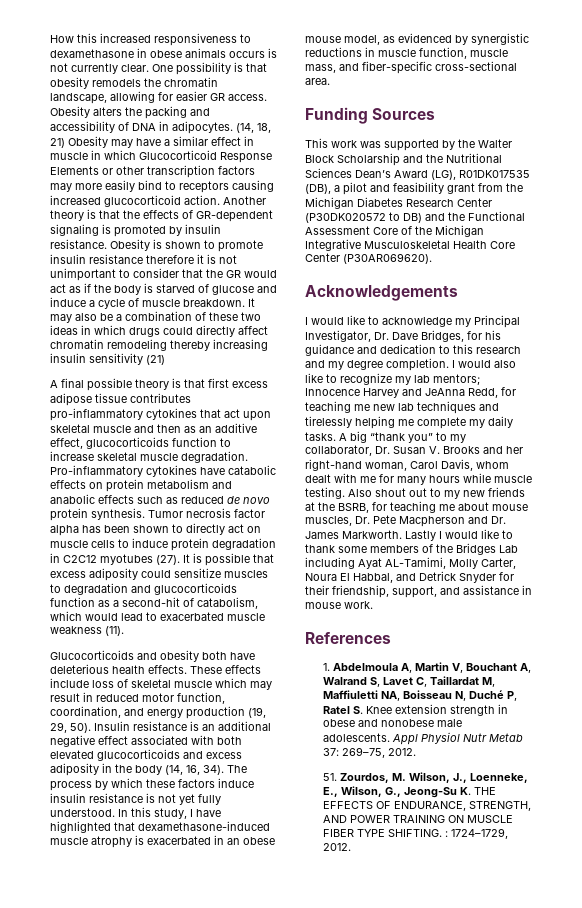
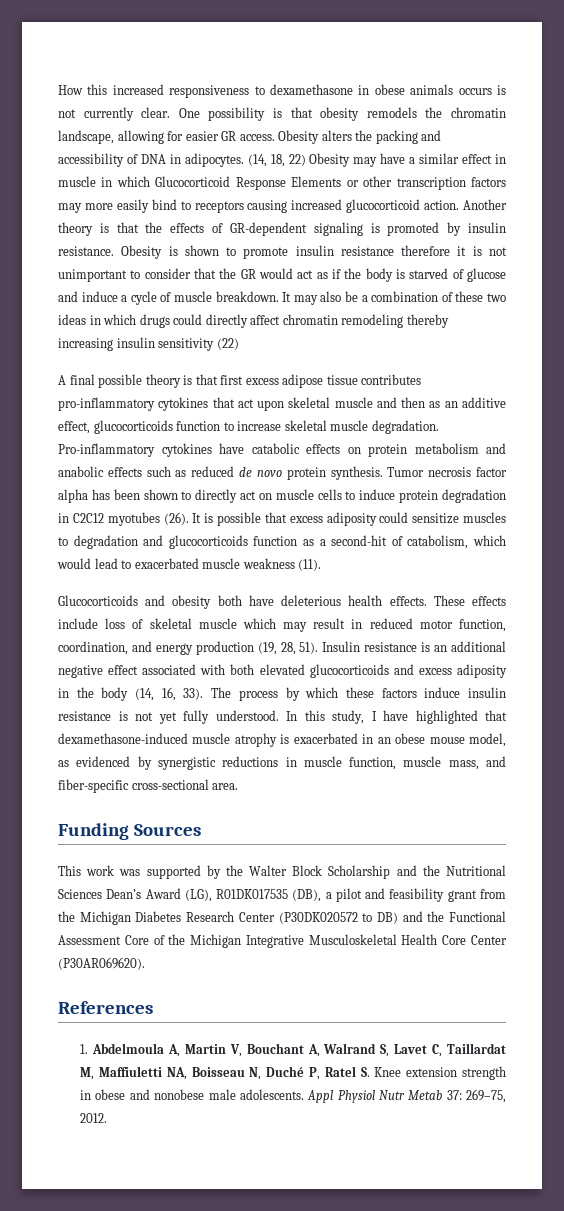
- (14, 18, 21) Obesity may have a similar effect in muscle in which Glucocorticoid Response Elements or other transcription factors may more easily bind to receptors causing increased glucocorticoid action.
+ (14, 18, 22) Obesity may have a similar effect in muscle in which Glucocorticoid Response Elements or other transcription factors may more easily bind to receptors causing increased glucocorticoid action.
- It may also be a combination of these two ideas in which drugs could directly affect chromatin remodeling thereby increasing insulin sensitivity (21)
+ It may also be a combination of these two ideas in which drugs could directly affect chromatin remodeling thereby increasing insulin sensitivity (22)
- Tumor necrosis factor alpha has been shown to directly act on muscle cells to induce protein degradation in C2C12 myotubes (27).
+ Tumor necrosis factor alpha has been shown to directly act on muscle cells to induce protein degradation in C2C12 myotubes (26).
- These effects include loss of skeletal muscle which may result in reduced motor function, coordination, and energy production (19, 29, 50).
+ These effects include loss of skeletal muscle which may result in reduced motor function, coordination, and energy production (19, 28, 51).
- Insulin resistance is an additional negative effect associated with both elevated glucocorticoids and excess adiposity in the body (14, 16, 34).
+ Insulin resistance is an additional negative effect associated with both elevated glucocorticoids and excess adiposity in the body (14, 16, 33).
- Acknowledgements
- I would like to acknowledge my Principal Investigator, Dr. Dave Bridges, for his guidance and dedication to this research and my degree completion. I would also like to recognize my lab mentors; Innocence Harvey and JeAnna Redd, for teaching me new lab techniques and tirelessly helping me complete my daily tasks. A big “thank you” to my collaborator, Dr. Susan V. Brooks and her right-hand woman, Carol Davis, whom dealt with me for many hours while muscle testing. Also shout out to my new friends at the BSRB, for teaching me about mouse muscles, Dr. Pete Macpherson and Dr. James Markworth. Lastly I would like to thank some members of the Bridges Lab including Ayat AL-Tamimi, Molly Carter, Noura El Habbal, and Detrick Snyder for their friendship, support, and assistance in mouse work.
- 51. Zourdos, M. Wilson, J., Loenneke, E., Wilson, G., Jeong-Su K. THE EFFECTS OF ENDURANCE, STRENGTH, AND POWER TRAINING ON MUSCLE FIBER TYPE SHIFTING. : 1724–1729, 2012.

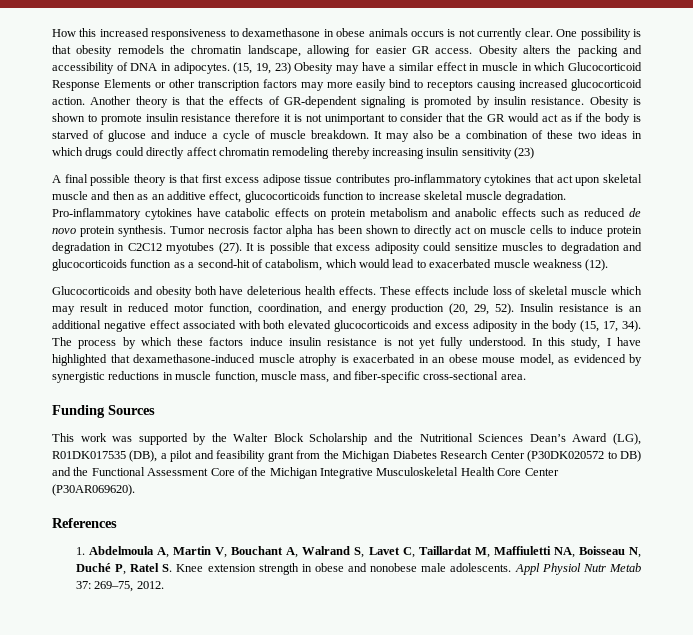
- (14, 18, 22) Obesity may have a similar effect in muscle in which Glucocorticoid Response Elements or other transcription factors may more easily bind to receptors causing increased glucocorticoid action.
+ (15, 19, 23) Obesity may have a similar effect in muscle in which Glucocorticoid Response Elements or other transcription factors may more easily bind to receptors causing increased glucocorticoid action.
- It may also be a combination of these two ideas in which drugs could directly affect chromatin remodeling thereby increasing insulin sensitivity (22)
+ It may also be a combination of these two ideas in which drugs could directly affect chromatin remodeling thereby increasing insulin sensitivity (23)
- Tumor necrosis factor alpha has been shown to directly act on muscle cells to induce protein degradation in C2C12 myotubes (26).
+ Tumor necrosis factor alpha has been shown to directly act on muscle cells to induce protein degradation in C2C12 myotubes (27).
- It is possible that excess adiposity could sensitize muscles to degradation and glucocorticoids function as a second-hit of catabolism, which would lead to exacerbated muscle weakness (11).
+ It is possible that excess adiposity could sensitize muscles to degradation and glucocorticoids function as a second-hit of catabolism, which would lead to exacerbated muscle weakness (12).
- These effects include loss of skeletal muscle which may result in reduced motor function, coordination, and energy production (19, 28, 51).
+ These effects include loss of skeletal muscle which may result in reduced motor function, coordination, and energy production (20, 29, 52).
- Insulin resistance is an additional negative effect associated with both elevated glucocorticoids and excess adiposity in the body (14, 16, 33).
+ Insulin resistance is an additional negative effect associated with both elevated glucocorticoids and excess adiposity in the body (15, 17, 34).

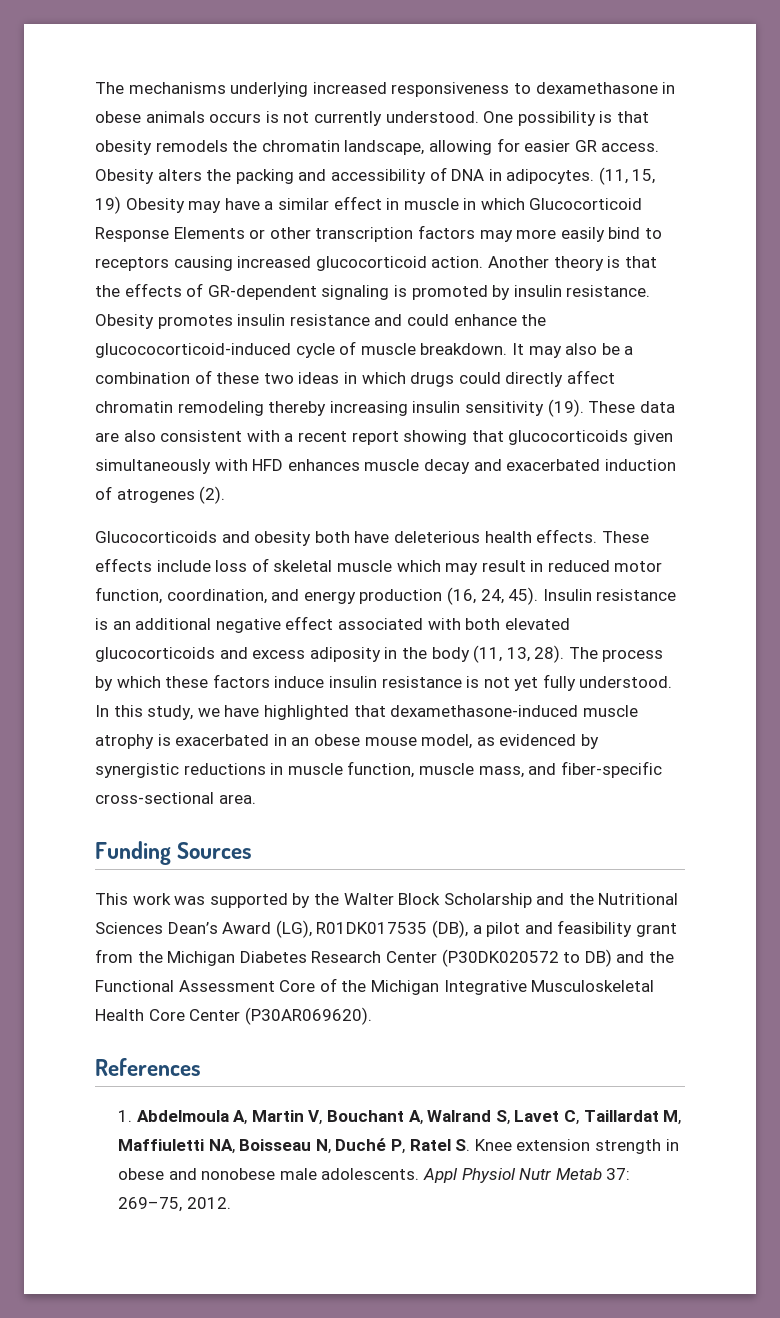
- How this increased responsiveness to dexamethasone in obese animals occurs is not currently clear.
+ The mechanisms underlying increased responsiveness to dexamethasone in obese animals occurs is not currently understood.
- (15, 19, 23) Obesity may have a similar effect in muscle in which Glucocorticoid Response Elements or other transcription factors may more easily bind to receptors causing increased glucocorticoid action.
+ (11, 15, 19) Obesity may have a similar effect in muscle in which Glucocorticoid Response Elements or other transcription factors may more easily bind to receptors causing increased glucocorticoid action.
- Obesity is shown to promote insulin resistance therefore it is not unimportant to consider that the GR would act as if the body is starved of glucose and induce a cycle of muscle breakdown.
+ Obesity promotes insulin resistance and could enhance the glucococorticoid-induced cycle of muscle breakdown.
- It may also be a combination of these two ideas in which drugs could directly affect chromatin remodeling thereby increasing insulin sensitivity (23)
- A final possible theory is that first excess adipose tissue contributes pro-inflammatory cytokines that act upon skeletal muscle and then as an additive effect, glucocorticoids function to increase skeletal muscle degradation. Pro-inflammatory cytokines have catabolic effects on protein metabolism and anabolic effects such as reduced de novo protein synthesis. Tumor necrosis factor alpha has been shown to directly act on muscle cells to induce protein degradation in C2C12 myotubes (27). It is possible that excess adiposity could sensitize muscles to degradation and glucocorticoids function as a second-hit of catabolism, which would lead to exacerbated muscle weakness (12).
+ It may also be a combination of these two ideas in which drugs could directly affect chromatin remodeling thereby increasing insulin sensitivity (19). These data are also consistent with a recent report showing that glucocorticoids given simultaneously with HFD enhances muscle decay and exacerbated induction of atrogenes (2).
- These effects include loss of skeletal muscle which may result in reduced motor function, coordination, and energy production (20, 29, 52).
+ These effects include loss of skeletal muscle which may result in reduced motor function, coordination, and energy production (16, 24, 45).
- Insulin resistance is an additional negative effect associated with both elevated glucocorticoids and excess adiposity in the body (15, 17, 34).
+ Insulin resistance is an additional negative effect associated with both elevated glucocorticoids and excess adiposity in the body (11, 13, 28).
- In this study, I have highlighted that dexamethasone-induced muscle atrophy is exacerbated in an obese mouse model, as evidenced by synergistic reductions in muscle function, muscle mass, and fiber-specific cross-sectional area.
+ In this study, we have highlighted that dexamethasone-induced muscle atrophy is exacerbated in an obese mouse model, as evidenced by synergistic reductions in muscle function, muscle mass, and fiber-specific cross-sectional area.

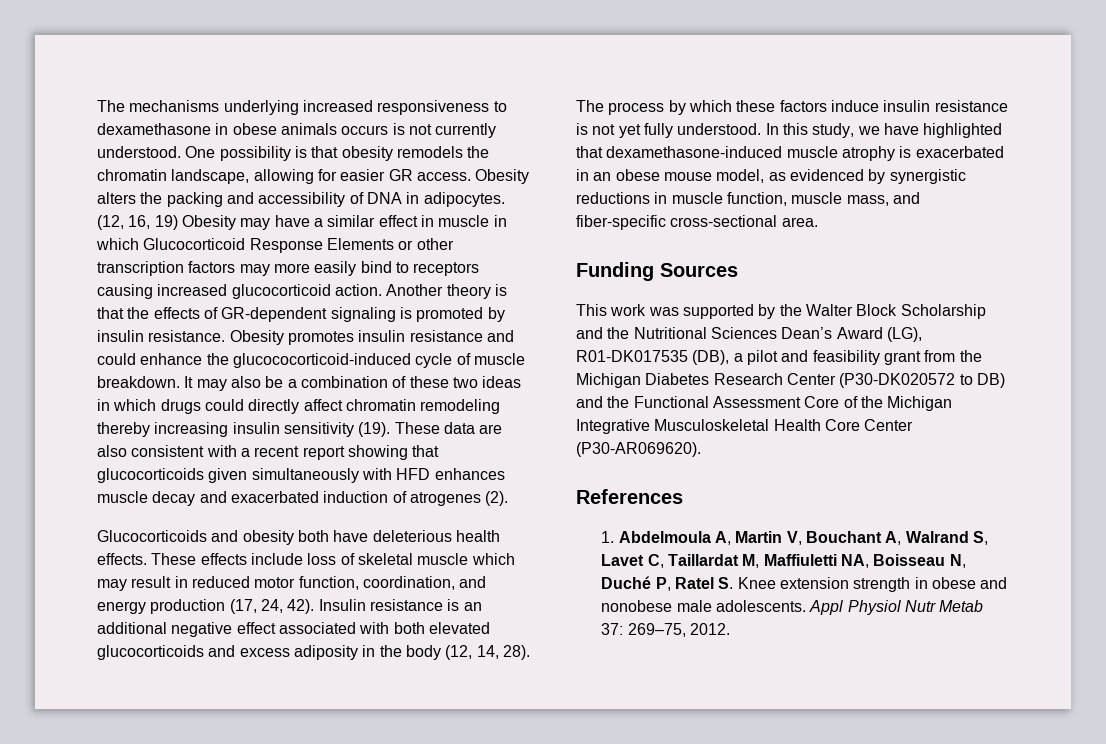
- (11, 15, 19) Obesity may have a similar effect in muscle in which Glucocorticoid Response Elements or other transcription factors may more easily bind to receptors causing increased glucocorticoid action.
+ (12, 16, 19) Obesity may have a similar effect in muscle in which Glucocorticoid Response Elements or other transcription factors may more easily bind to receptors causing increased glucocorticoid action.
- These effects include loss of skeletal muscle which may result in reduced motor function, coordination, and energy production (16, 24, 45).
+ These effects include loss of skeletal muscle which may result in reduced motor function, coordination, and energy production (17, 24, 42).
- Insulin resistance is an additional negative effect associated with both elevated glucocorticoids and excess adiposity in the body (11, 13, 28).
+ Insulin resistance is an additional negative effect associated with both elevated glucocorticoids and excess adiposity in the body (12, 14, 28).
- This work was supported by the Walter Block Scholarship and the Nutritional Sciences Dean’s Award (LG), R01DK017535 (DB), a pilot and feasibility grant from the Michigan Diabetes Research Center (P30DK020572 to DB) and the Functional Assessment Core of the Michigan Integrative Musculoskeletal Health Core Center (P30AR069620).
+ This work was supported by the Walter Block Scholarship and the Nutritional Sciences Dean’s Award (LG), R01-DK017535 (DB), a pilot and feasibility grant from the Michigan Diabetes Research Center (P30-DK020572 to DB) and the Functional Assessment Core of the Michigan Integrative Musculoskeletal Health Core Center (P30-AR069620).

